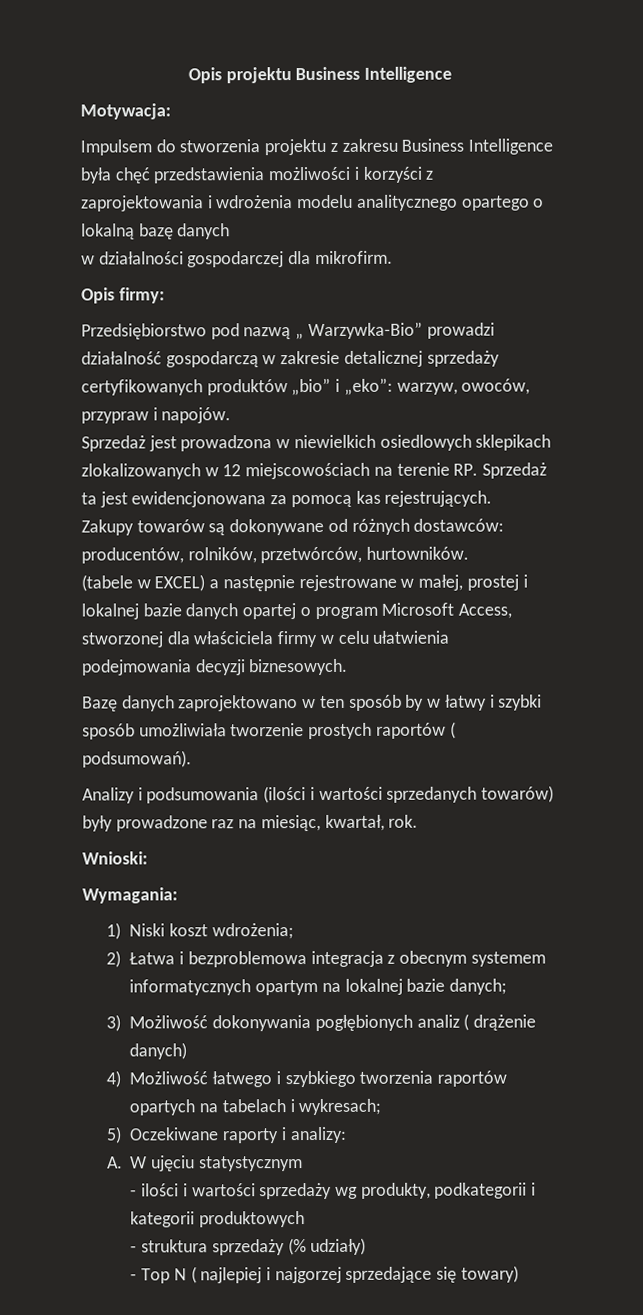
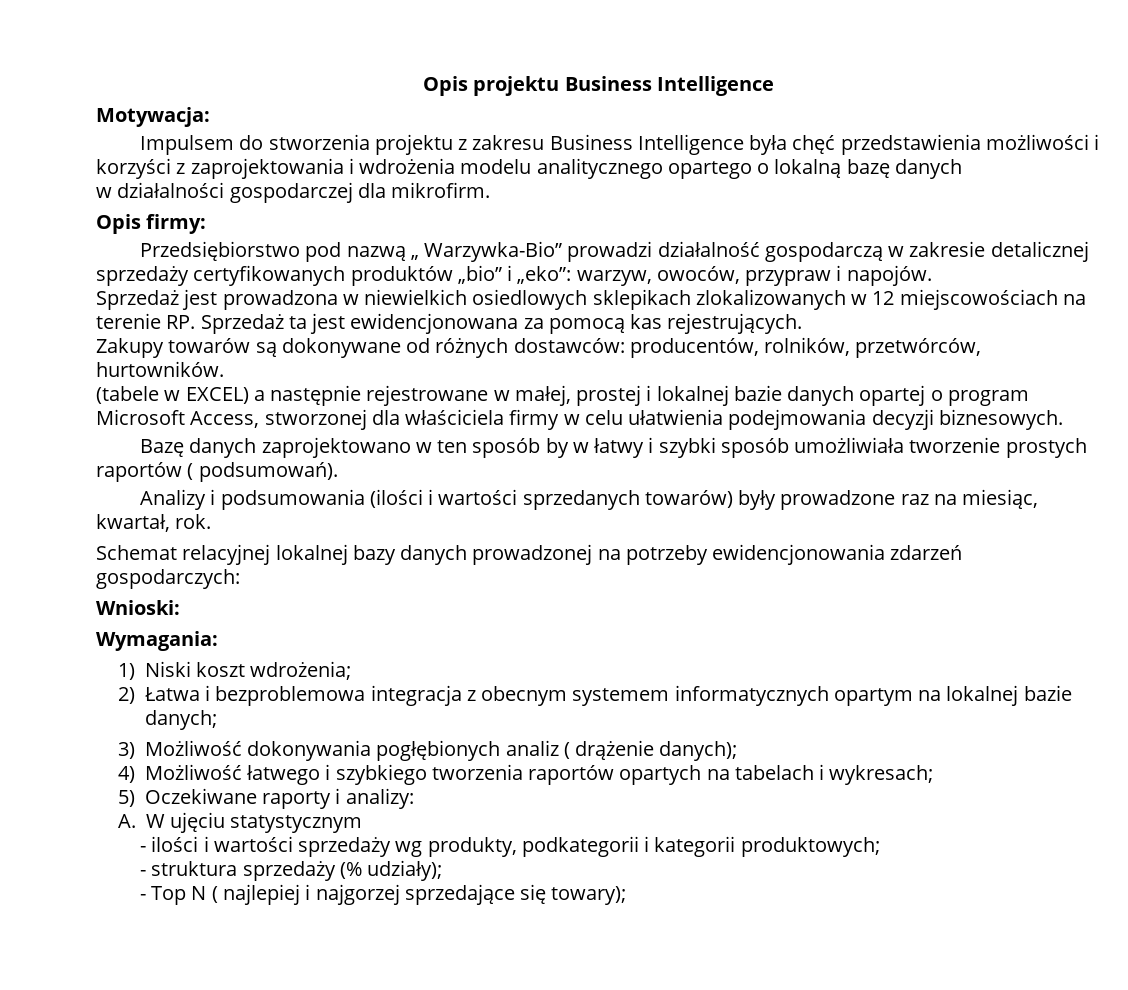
+ Schemat relacyjnej lokalnej bazy danych prowadzonej na potrzeby ewidencjonowania zdarzeń gospodarczych:
- 3) Możliwość dokonywania pogłębionych analiz ( drążenie danych)
+ 3) Możliwość dokonywania pogłębionych analiz ( drążenie danych);
- - ilości i wartości sprzedaży wg produkty, podkategorii i kategorii produktowych
+ - ilości i wartości sprzedaży wg produkty, podkategorii i kategorii produktowych;
- - struktura sprzedaży (% udziały)
+ - struktura sprzedaży (% udziały);
- - Top N ( najlepiej i najgorzej sprzedające się towary)
+ - Top N ( najlepiej i najgorzej sprzedające się towary);

